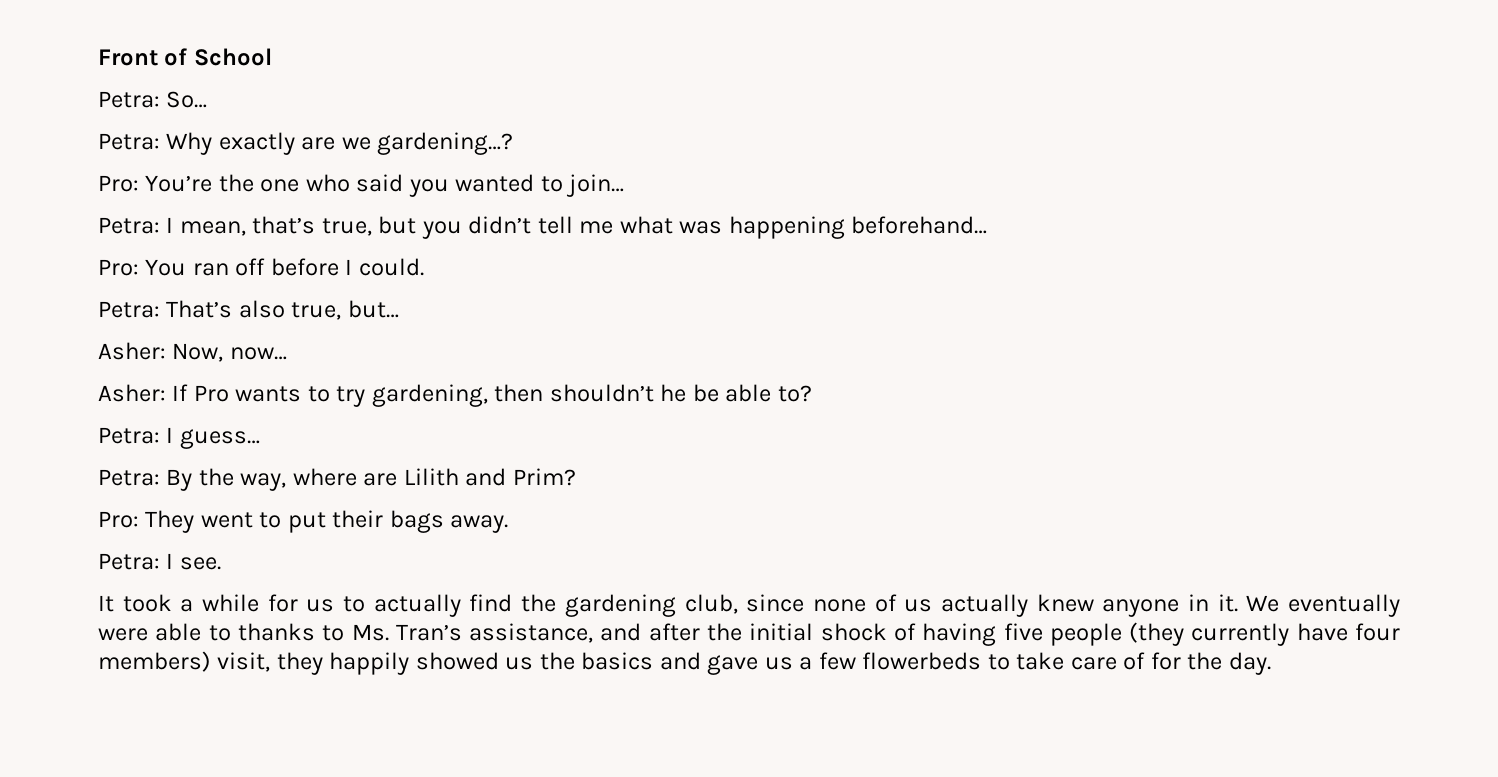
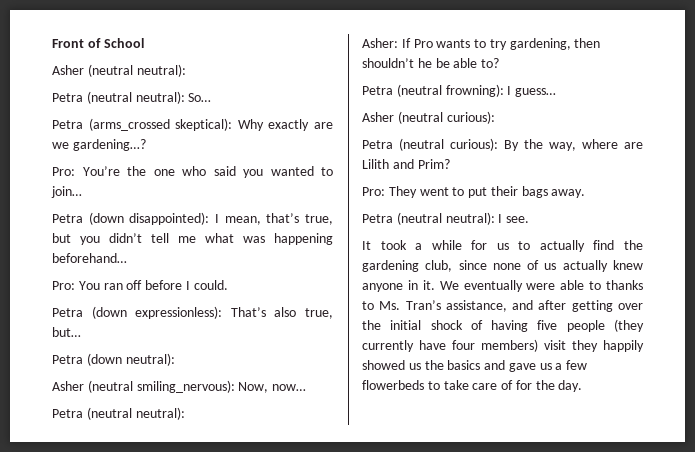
- Petra: So…
- Petra: Why exactly are we gardening…?
+ Asher (neutral neutral):
+ Petra (neutral neutral): So…
+ Petra (arms_crossed skeptical): Why exactly are we gardening…?
- Petra: I mean, that’s true, but you didn’t tell me what was happening beforehand…
+ Petra (down disappointed): I mean, that’s true, but you didn’t tell me what was happening beforehand…
- Petra: That’s also true, but…
+ Petra (down expressionless): That’s also true, but…
- Asher: Now, now…
+ Petra (down neutral):
+ Asher (neutral smiling_nervous): Now, now…
+ Petra (neutral neutral):
- Petra: I guess…
+ Petra (neutral frowning): I guess…
- Petra: By the way, where are Lilith and Prim?
+ Asher (neutral curious):
+ Petra (neutral curious): By the way, where are Lilith and Prim?
- Petra: I see.
+ Petra (neutral neutral): I see.
- We eventually were able to thanks to Ms. Tran’s assistance, and after the initial shock of having five people (they currently have four members) visit, they happily showed us the basics and gave us a few flowerbeds to take care of for the day.
+ We eventually were able to thanks to Ms. Tran’s assistance, and after getting over the initial shock of having five people (they currently have four members) visit they happily showed us the basics and gave us a few flowerbeds to take care of for the day.

